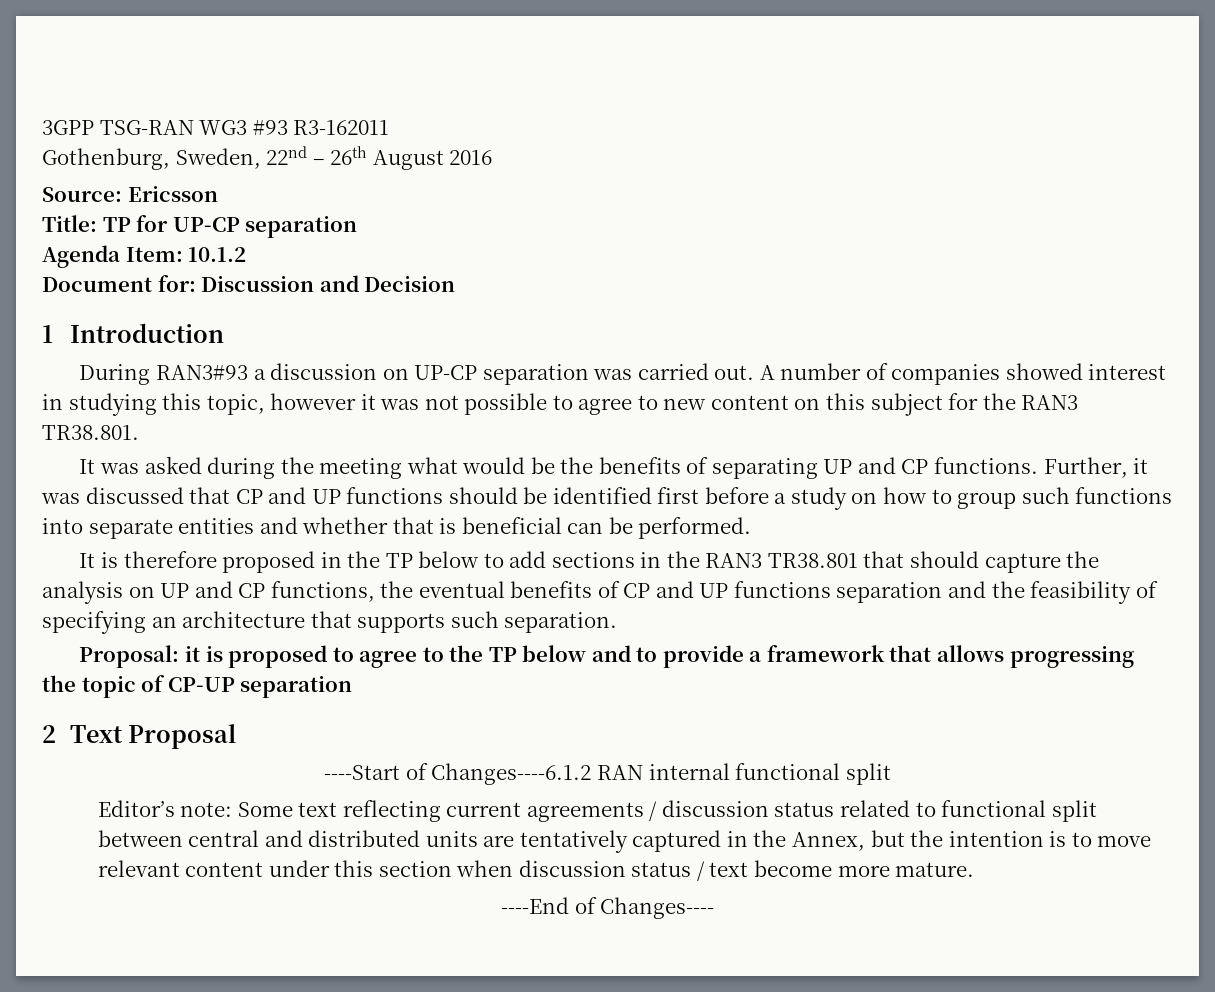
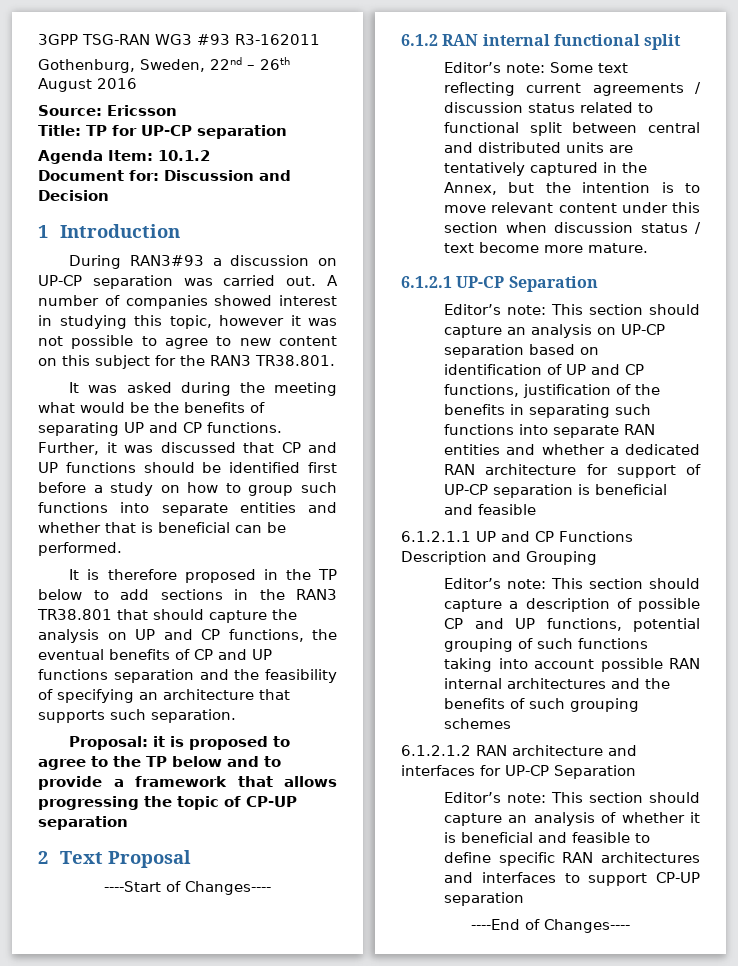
- ----Start of Changes----6.1.2 RAN internal functional split
+ ----Start of Changes----
+ 6.1.2 RAN internal functional split
+ 6.1.2.1 UP-CP Separation
+ Editor’s note: This section should capture an analysis on UP-CP separation based on identification of UP and CP functions, justification of the benefits in separating such functions into separate RAN entities and whether a dedicated RAN architecture for support of UP-CP separation is beneficial and feasible
+ 6.1.2.1.1 UP and CP Functions Description and Grouping
+ Editor’s note: This section should capture a description of possible CP and UP functions, potential grouping of such functions taking into account possible RAN internal architectures and the benefits of such grouping schemes
+ 6.1.2.1.2 RAN architecture and interfaces for UP-CP Separation
+ Editor’s note: This section should capture an analysis of whether it is beneficial and feasible to define specific RAN architectures and interfaces to support CP-UP separation

